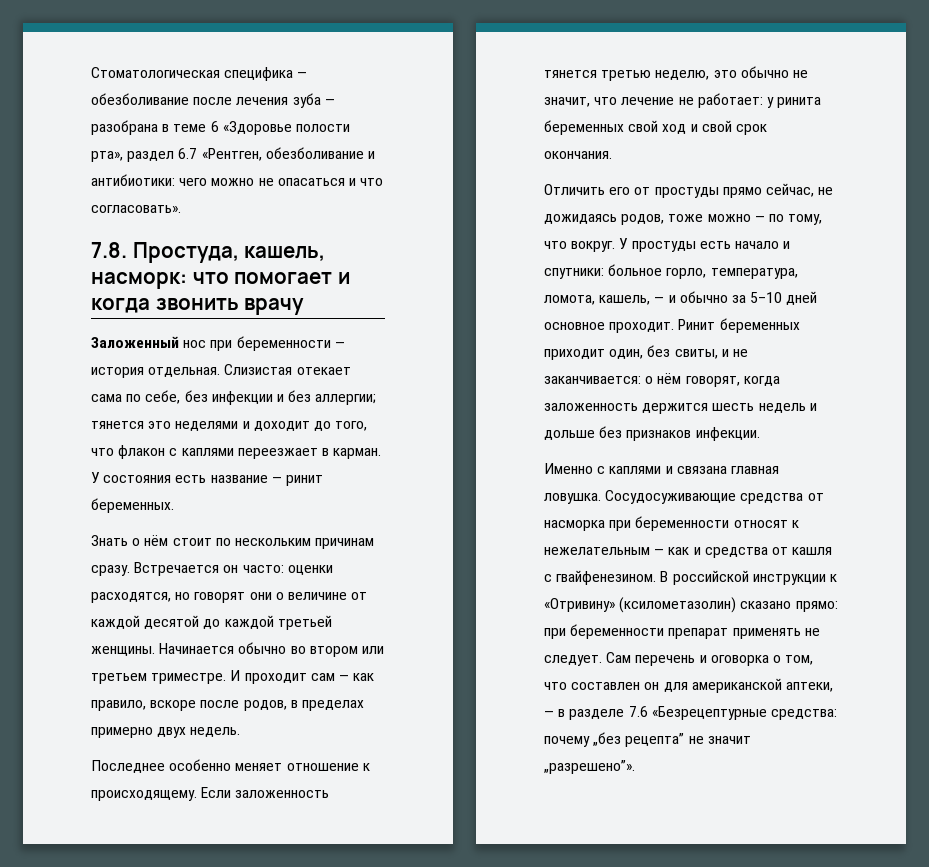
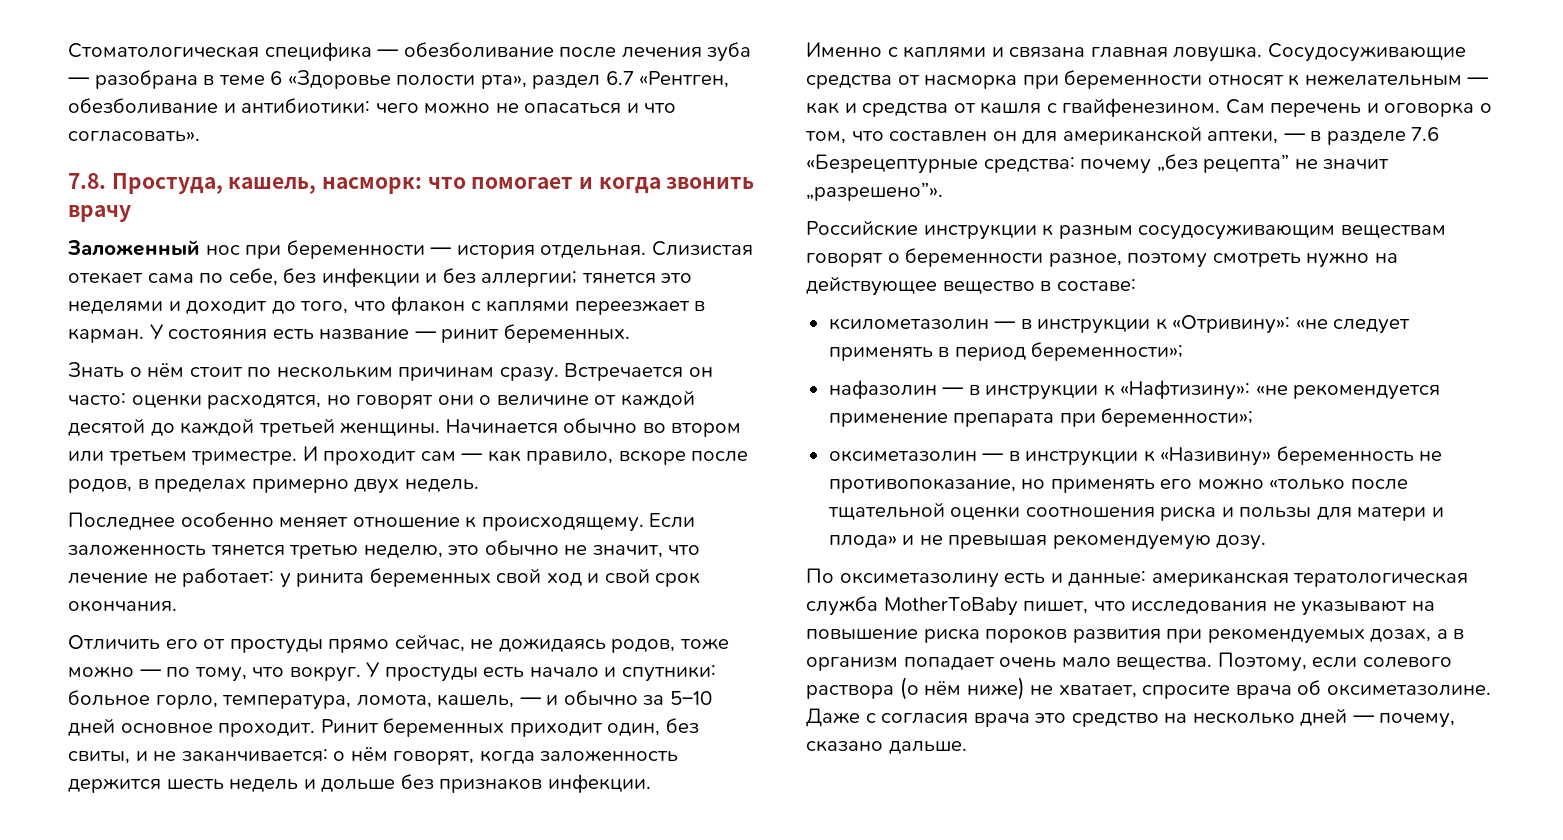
- В российской инструкции к «Отривину» (ксилометазолин) сказано прямо: при беременности препарат применять не следует.
+ Российские инструкции к разным сосудосуживающим веществам говорят о беременности разное, поэтому смотреть нужно на действующее вещество в составе:
+ ксилометазолин — в инструкции к «Отривину»: «не следует применять в период беременности»;
+ нафазолин — в инструкции к «Нафтизину»: «не рекомендуется применение препарата при беременности»;
+ оксиметазолин — в инструкции к «Називину» беременность не противопоказание, но применять его можно «только после тщательной оценки соотношения риска и пользы для матери и плода» и не превышая рекомендуемую дозу.
+ По оксиметазолину есть и данные: американская тератологическая служба MotherToBaby пишет, что исследования не указывают на повышение риска пороков развития при рекомендуемых дозах, а в организм попадает очень мало вещества. Поэтому, если солевого раствора (о нём ниже) не хватает, спросите врача об оксиметазолине. Даже с согласия врача это средство на несколько дней — почему, сказано дальше.

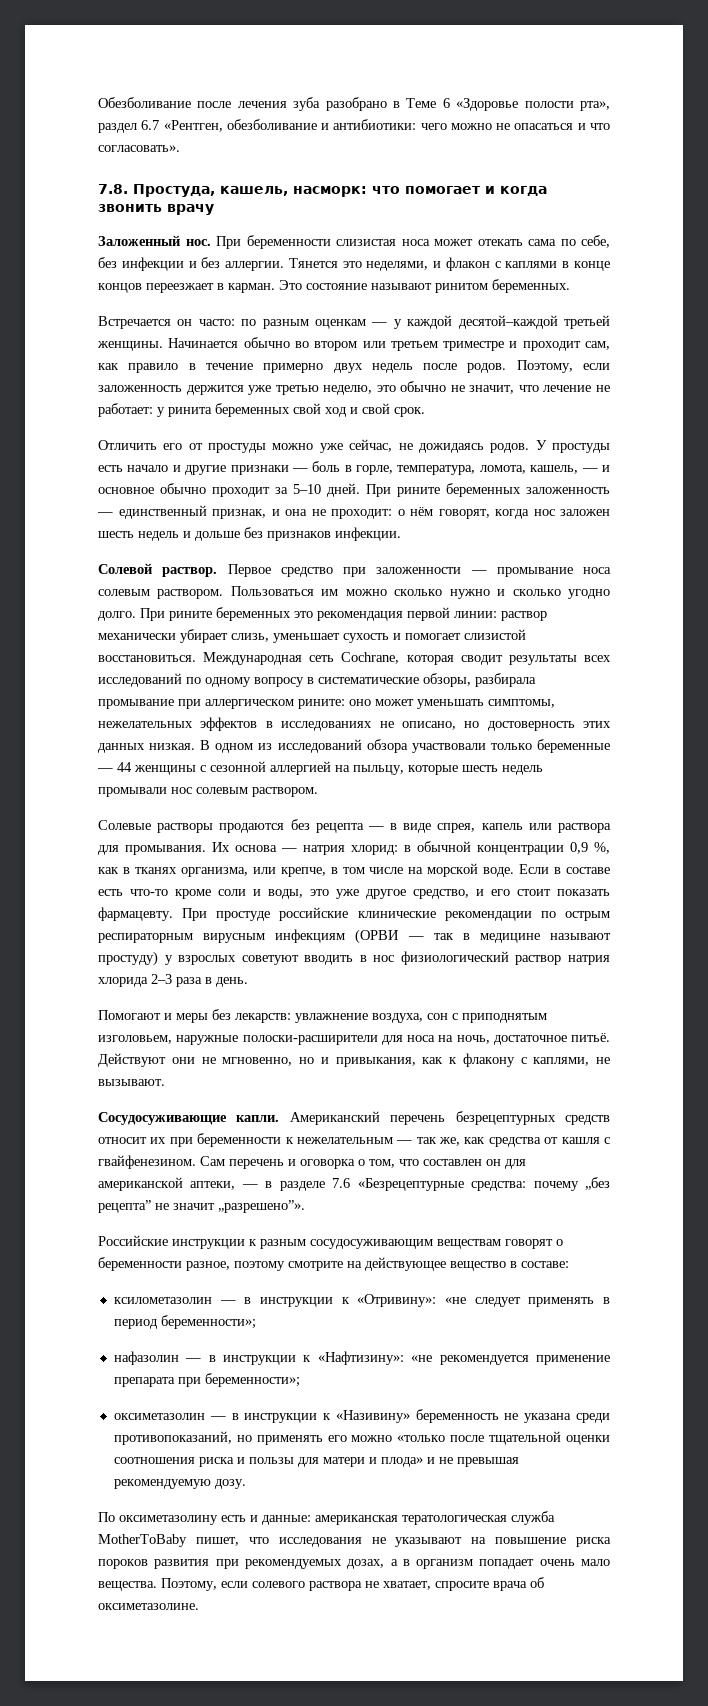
- Стоматологическая специфика — обезболивание после лечения зуба — разобрана в теме 6 «Здоровье полости рта», раздел 6.7 «Рентген, обезболивание и антибиотики: чего можно не опасаться и что согласовать».
+ Обезболивание после лечения зуба разобрано в Теме 6 «Здоровье полости рта», раздел 6.7 «Рентген, обезболивание и антибиотики: чего можно не опасаться и что согласовать».
- Заложенный нос при беременности — история отдельная. Слизистая отекает сама по себе, без инфекции и без аллергии; тянется это неделями и доходит до того, что флакон с каплями переезжает в карман. У состояния есть название — ринит беременных.
- Знать о нём стоит по нескольким причинам сразу. Встречается он часто: оценки расходятся, но говорят они о величине от каждой десятой до каждой третьей женщины.
+ Заложенный нос. При беременности слизистая носа может отекать сама по себе, без инфекции и без аллергии. Тянется это неделями, и флакон с каплями в конце концов переезжает в карман. Это состояние называют ринитом беременных.
+ Встречается он часто: по разным оценкам — у каждой десятой–каждой третьей женщины.
- Начинается обычно во втором или третьем триместре. И проходит сам — как правило, вскоре после родов, в пределах примерно двух недель.
- Последнее особенно меняет отношение к происходящему. Если заложенность тянется третью неделю, это обычно не значит, что лечение не работает: у ринита беременных свой ход и свой срок окончания.
+ Начинается обычно во втором или третьем триместре и проходит сам, как правило в течение примерно двух недель после родов. Поэтому, если заложенность держится уже третью неделю, это обычно не значит, что лечение не работает: у ринита беременных свой ход и свой срок.
- Отличить его от простуды прямо сейчас, не дожидаясь родов, тоже можно — по тому, что вокруг.
+ Отличить его от простуды можно уже сейчас, не дожидаясь родов.
- У простуды есть начало и спутники: больное горло, температура, ломота, кашель, — и обычно за 5–10 дней основное проходит. Ринит беременных приходит один, без свиты, и не заканчивается: о нём говорят, когда заложенность держится шесть недель и дольше без признаков инфекции.
+ У простуды есть начало и другие признаки — боль в горле, температура, ломота, кашель, — и основное обычно проходит за 5–10 дней. При рините беременных заложенность — единственный признак, и она не проходит: о нём говорят, когда нос заложен шесть недель и дольше без признаков инфекции.
- Именно с каплями и связана главная ловушка. Сосудосуживающие средства от насморка при беременности относят к нежелательным — как и средства от кашля с гвайфенезином.
+ Солевой раствор. Первое средство при заложенности — промывание носа солевым раствором. Пользоваться им можно сколько нужно и сколько угодно долго. При рините беременных это рекомендация первой линии: раствор механически убирает слизь, уменьшает сухость и помогает слизистой восстановиться. Международная сеть Cochrane, которая сводит результаты всех исследований по одному вопросу в систематические обзоры, разбирала промывание при аллергическом рините: оно может уменьшать симптомы, нежелательных эффектов в исследованиях не описано, но достоверность этих данных низкая. В одном из исследований обзора участвовали только беременные — 44 женщины с сезонной аллергией на пыльцу, которые шесть недель промывали нос солевым раствором.
+ Солевые растворы продаются без рецепта — в виде спрея, капель или раствора для промывания. Их основа — натрия хлорид: в обычной концентрации 0,9 %, как в тканях организма, или крепче, в том числе на морской воде. Если в составе есть что-то кроме соли и воды, это уже другое средство, и его стоит показать фармацевту. При простуде российские клинические рекомендации по острым респираторным вирусным инфекциям (ОРВИ — так в медицине называют простуду) у взрослых советуют вводить в нос физиологический раствор натрия хлорида 2–3 раза в день.
+ Помогают и меры без лекарств: увлажнение воздуха, сон с приподнятым изголовьем, наружные полоски-расширители для носа на ночь, достаточное питьё. Действуют они не мгновенно, но и привыкания, как к флакону с каплями, не вызывают.
+ Сосудосуживающие капли. Американский перечень безрецептурных средств относит их при беременности к нежелательным — так же, как средства от кашля с гвайфенезином.
- Российские инструкции к разным сосудосуживающим веществам говорят о беременности разное, поэтому смотреть нужно на действующее вещество в составе:
+ Российские инструкции к разным сосудосуживающим веществам говорят о беременности разное, поэтому смотрите на действующее вещество в составе:
- оксиметазолин — в инструкции к «Називину» беременность не противопоказание, но применять его можно «только после тщательной оценки соотношения риска и пользы для матери и плода» и не превышая рекомендуемую дозу.
+ оксиметазолин — в инструкции к «Називину» беременность не указана среди противопоказаний, но применять его можно «только после тщательной оценки соотношения риска и пользы для матери и плода» и не превышая рекомендуемую дозу.
- Поэтому, если солевого раствора (о нём ниже) не хватает, спросите врача об оксиметазолине. Даже с согласия врача это средство на несколько дней — почему, сказано дальше.
+ Поэтому, если солевого раствора не хватает, спросите врача об оксиметазолине.

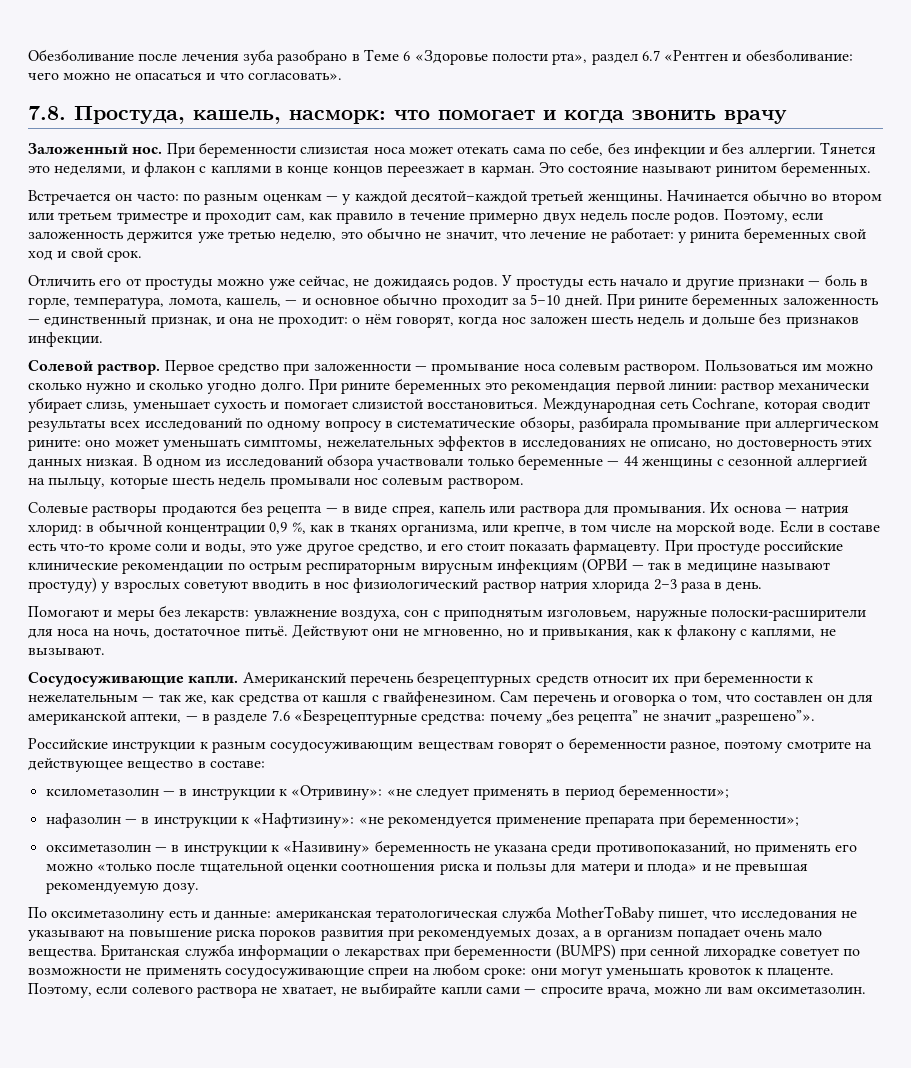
- Обезболивание после лечения зуба разобрано в Теме 6 «Здоровье полости рта», раздел 6.7 «Рентген, обезболивание и антибиотики: чего можно не опасаться и что согласовать».
+ Обезболивание после лечения зуба разобрано в Теме 6 «Здоровье полости рта», раздел 6.7 «Рентген и обезболивание: чего можно не опасаться и что согласовать».
+ Британская служба информации о лекарствах при беременности (BUMPS) при сенной лихорадке советует по возможности не применять сосудосуживающие спреи на любом сроке: они могут уменьшать кровоток к плаценте.
- Поэтому, если солевого раствора не хватает, спросите врача об оксиметазолине.
+ Поэтому, если солевого раствора не хватает, не выбирайте капли сами — спросите врача, можно ли вам оксиметазолин.

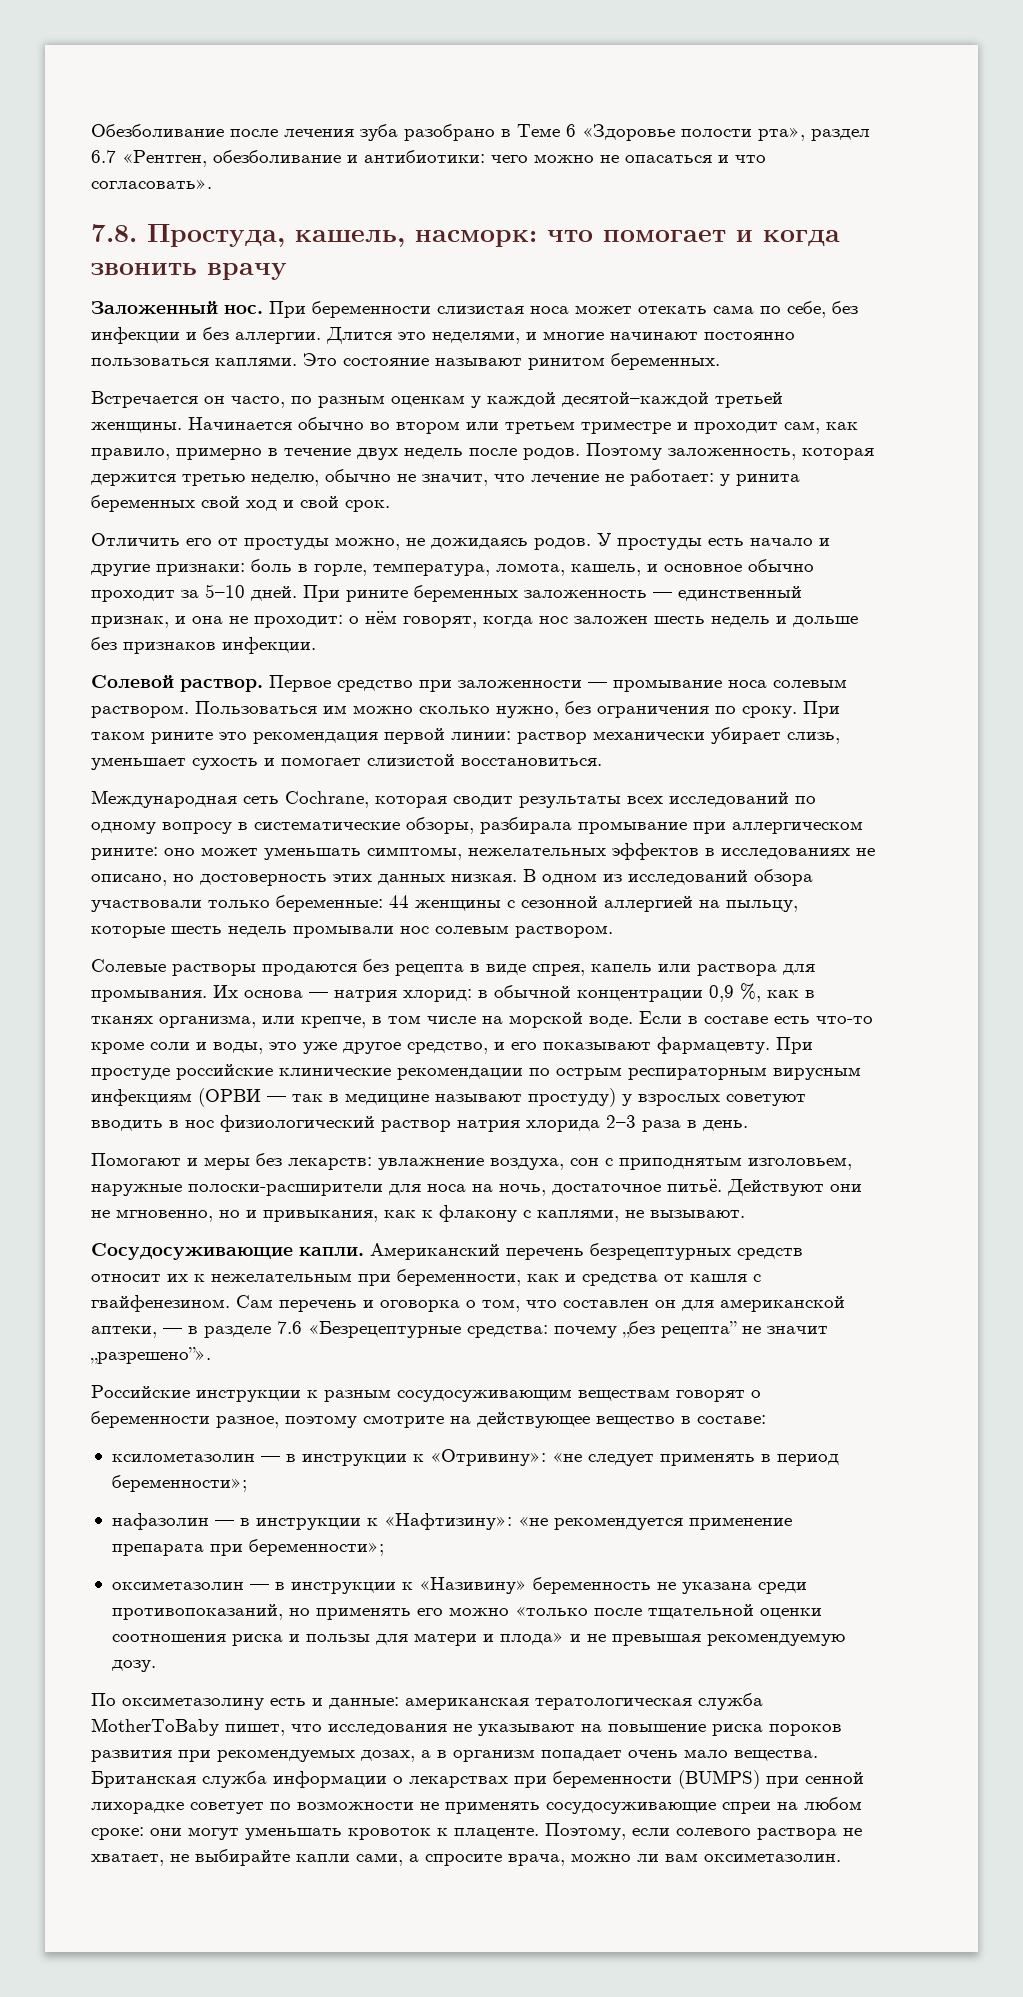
- Обезболивание после лечения зуба разобрано в Теме 6 «Здоровье полости рта», раздел 6.7 «Рентген и обезболивание: чего можно не опасаться и что согласовать».
+ Обезболивание после лечения зуба разобрано в Теме 6 «Здоровье полости рта», раздел 6.7 «Рентген, обезболивание и антибиотики: чего можно не опасаться и что согласовать».
- Тянется это неделями, и флакон с каплями в конце концов переезжает в карман.
+ Длится это неделями, и многие начинают постоянно пользоваться каплями.
- Встречается он часто: по разным оценкам — у каждой десятой–каждой третьей женщины.
+ Встречается он часто, по разным оценкам у каждой десятой–каждой третьей женщины.
- Начинается обычно во втором или третьем триместре и проходит сам, как правило в течение примерно двух недель после родов.
+ Начинается обычно во втором или третьем триместре и проходит сам, как правило, примерно в течение двух недель после родов.
- Поэтому, если заложенность держится уже третью неделю, это обычно не значит, что лечение не работает: у ринита беременных свой ход и свой срок.
+ Поэтому заложенность, которая держится третью неделю, обычно не значит, что лечение не работает: у ринита беременных свой ход и свой срок.
- Отличить его от простуды можно уже сейчас, не дожидаясь родов.
+ Отличить его от простуды можно, не дожидаясь родов.
- У простуды есть начало и другие признаки — боль в горле, температура, ломота, кашель, — и основное обычно проходит за 5–10 дней.
+ У простуды есть начало и другие признаки: боль в горле, температура, ломота, кашель, и основное обычно проходит за 5–10 дней.
- Пользоваться им можно сколько нужно и сколько угодно долго. При рините беременных это рекомендация первой линии: раствор механически убирает слизь, уменьшает сухость и помогает слизистой восстановиться. Международная сеть Cochrane, которая сводит результаты всех исследований по одному вопросу в систематические обзоры, разбирала промывание при аллергическом рините: оно может уменьшать симптомы, нежелательных эффектов в исследованиях не описано, но достоверность этих данных низкая.
+ Пользоваться им можно сколько нужно, без ограничения по сроку. При таком рините это рекомендация первой линии: раствор механически убирает слизь, уменьшает сухость и помогает слизистой восстановиться.
+ Международная сеть Cochrane, которая сводит результаты всех исследований по одному вопросу в систематические обзоры, разбирала промывание при аллергическом рините: оно может уменьшать симптомы, нежелательных эффектов в исследованиях не описано, но достоверность этих данных низкая.
- В одном из исследований обзора участвовали только беременные — 44 женщины с сезонной аллергией на пыльцу, которые шесть недель промывали нос солевым раствором.
+ В одном из исследований обзора участвовали только беременные: 44 женщины с сезонной аллергией на пыльцу, которые шесть недель промывали нос солевым раствором.
- Солевые растворы продаются без рецепта — в виде спрея, капель или раствора для промывания.
+ Солевые растворы продаются без рецепта в виде спрея, капель или раствора для промывания.
- Если в составе есть что-то кроме соли и воды, это уже другое средство, и его стоит показать фармацевту.
+ Если в составе есть что-то кроме соли и воды, это уже другое средство, и его показывают фармацевту.
- Американский перечень безрецептурных средств относит их при беременности к нежелательным — так же, как средства от кашля с гвайфенезином.
+ Американский перечень безрецептурных средств относит их к нежелательным при беременности, как и средства от кашля с гвайфенезином.
- Поэтому, если солевого раствора не хватает, не выбирайте капли сами — спросите врача, можно ли вам оксиметазолин.
+ Поэтому, если солевого раствора не хватает, не выбирайте капли сами, а спросите врача, можно ли вам оксиметазолин.

